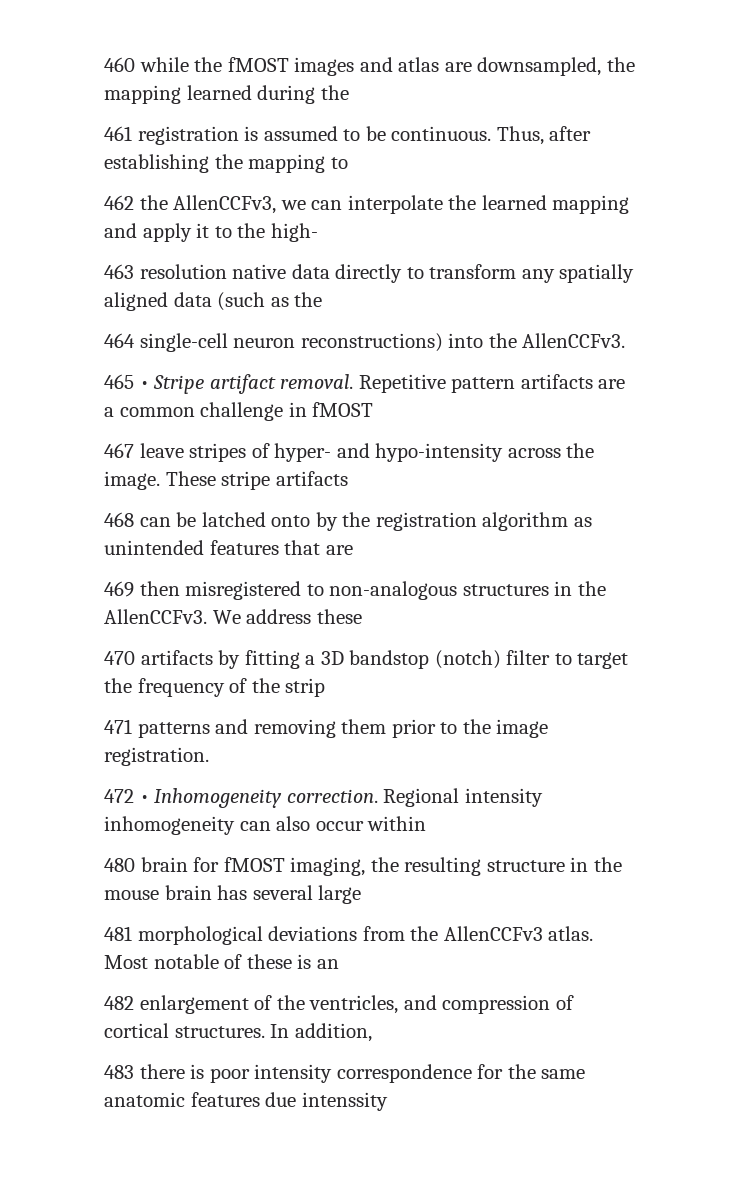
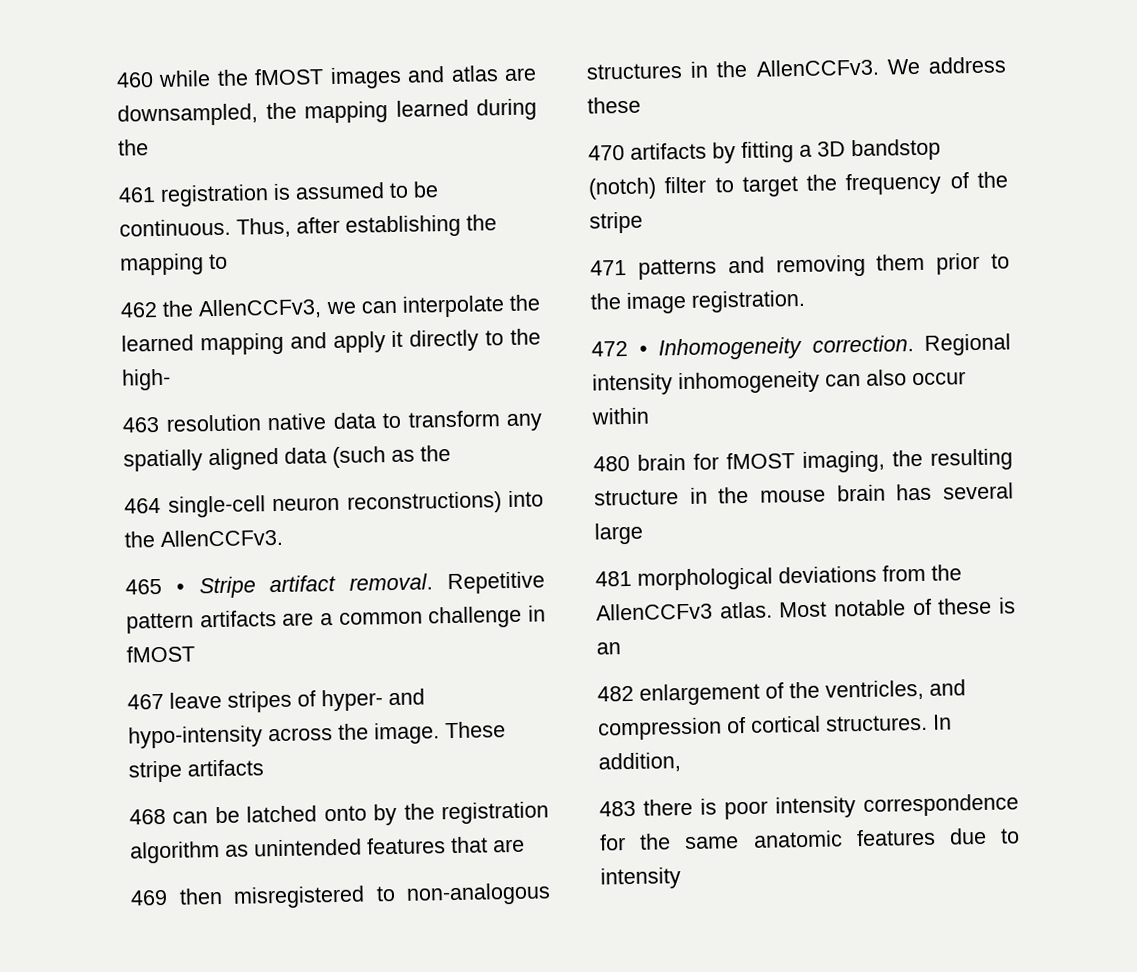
- 462 the AllenCCFv3, we can interpolate the learned mapping and apply it to the high-
+ 462 the AllenCCFv3, we can interpolate the learned mapping and apply it directly to the high-
- 463 resolution native data directly to transform any spatially aligned data (such as the
+ 463 resolution native data to transform any spatially aligned data (such as the
- 470 artifacts by fitting a 3D bandstop (notch) filter to target the frequency of the strip
+ 470 artifacts by fitting a 3D bandstop (notch) filter to target the frequency of the stripe
- 483 there is poor intensity correspondence for the same anatomic features due intenssity
+ 483 there is poor intensity correspondence for the same anatomic features due to intensity

